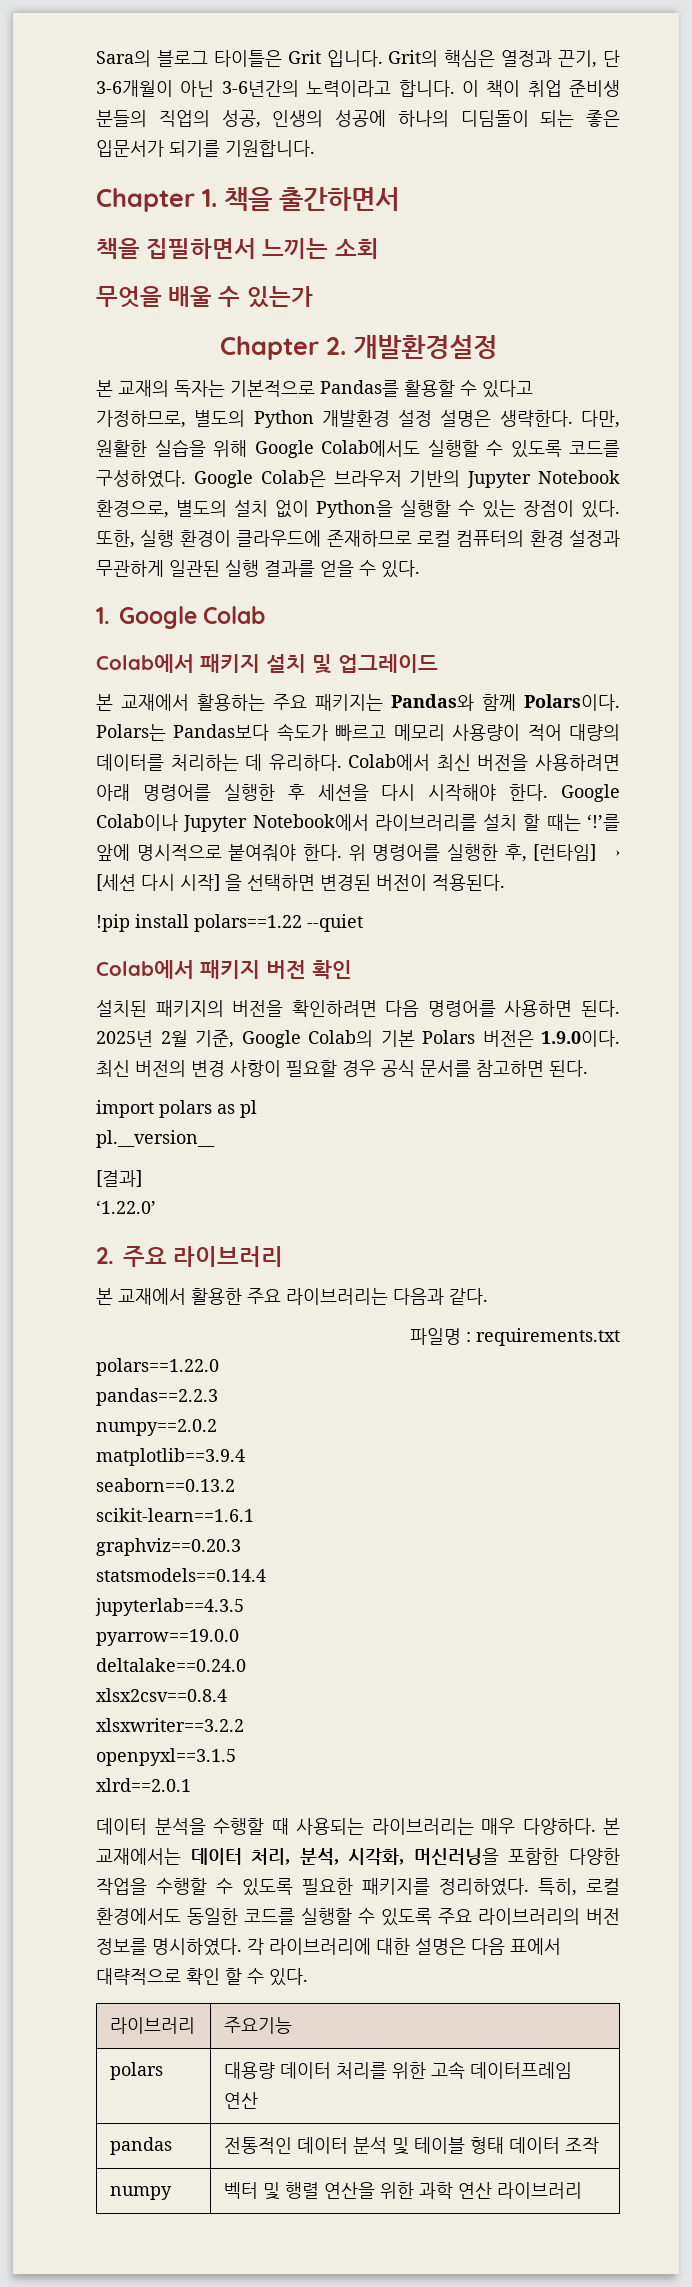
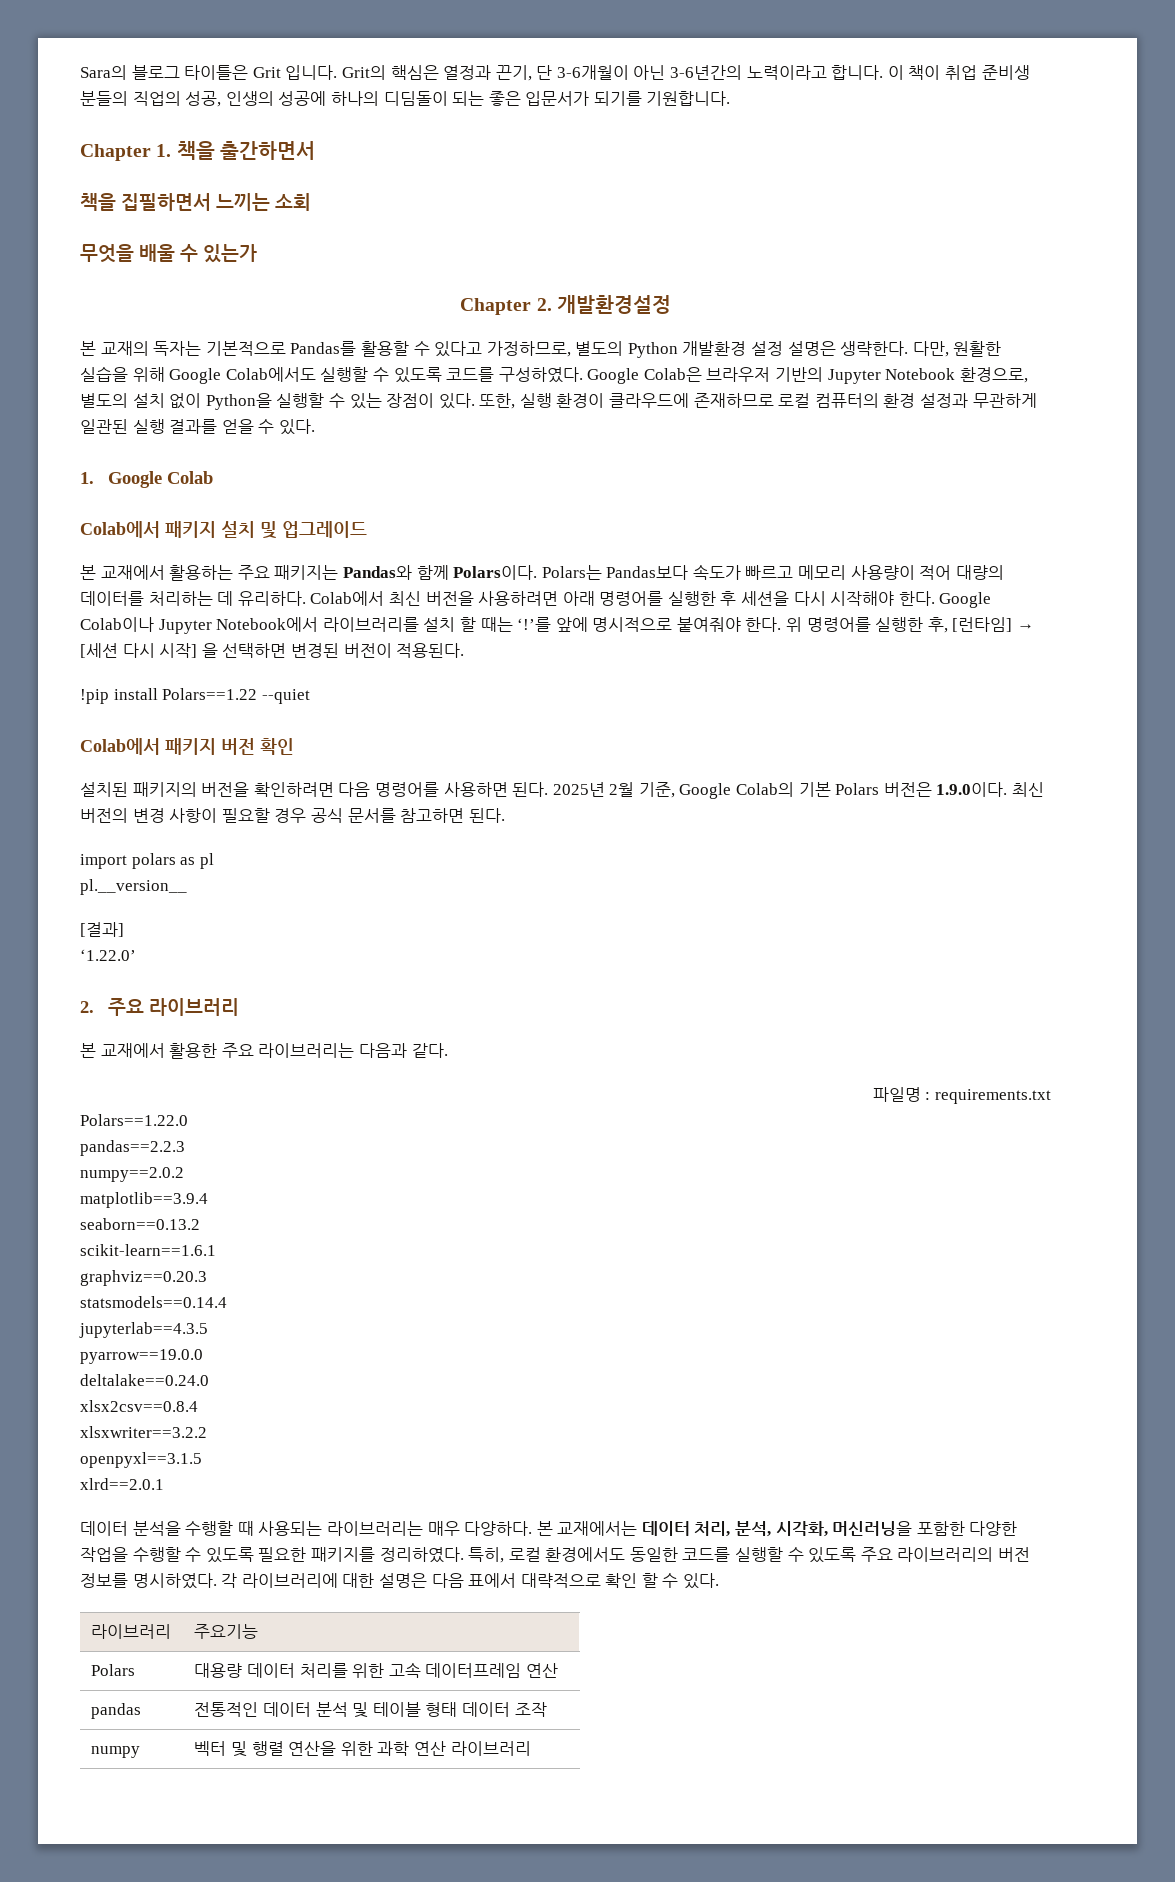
- !pip install polars==1.22 --quiet
+ !pip install Polars==1.22 --quiet
- polars==1.22.0
+ Polars==1.22.0
- polars | 대용량 데이터 처리를 위한 고속 데이터프레임 연산
+ Polars | 대용량 데이터 처리를 위한 고속 데이터프레임 연산

